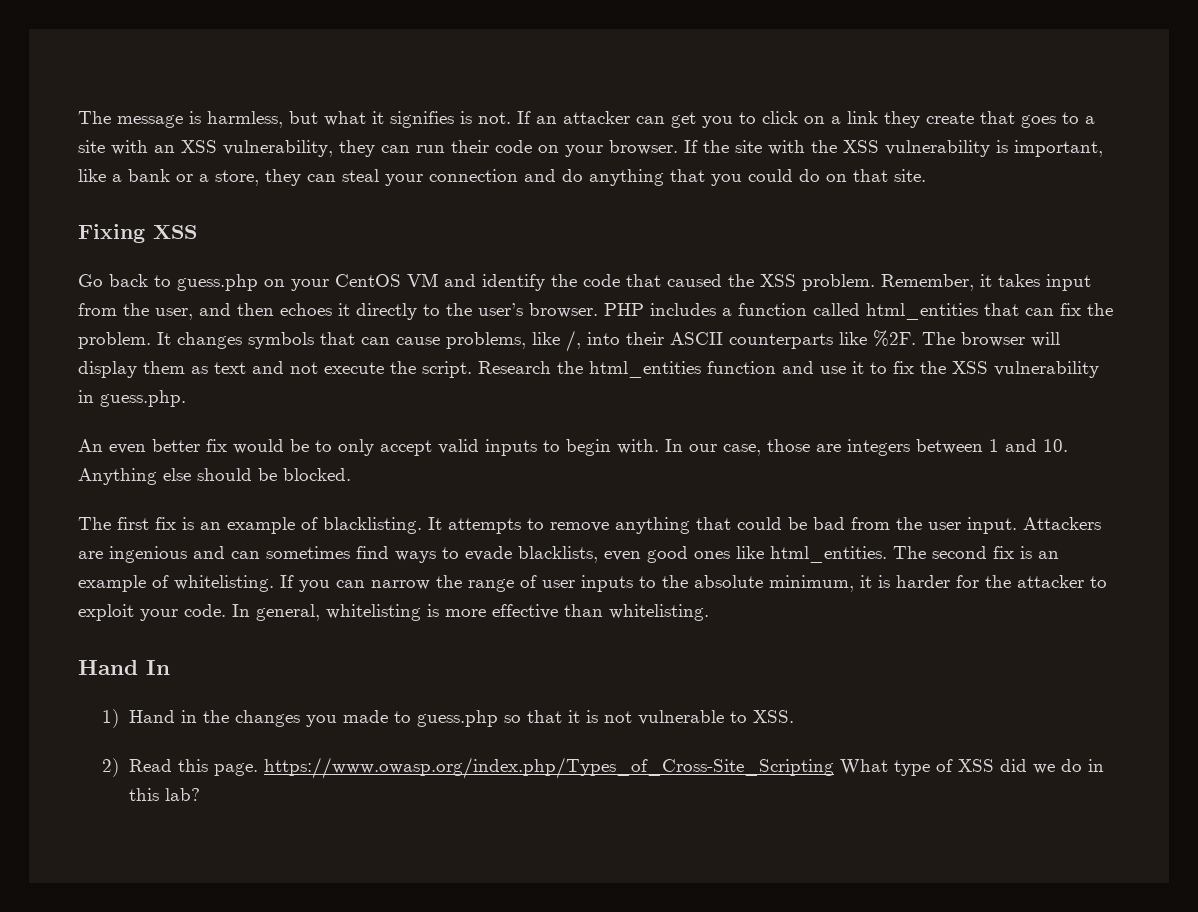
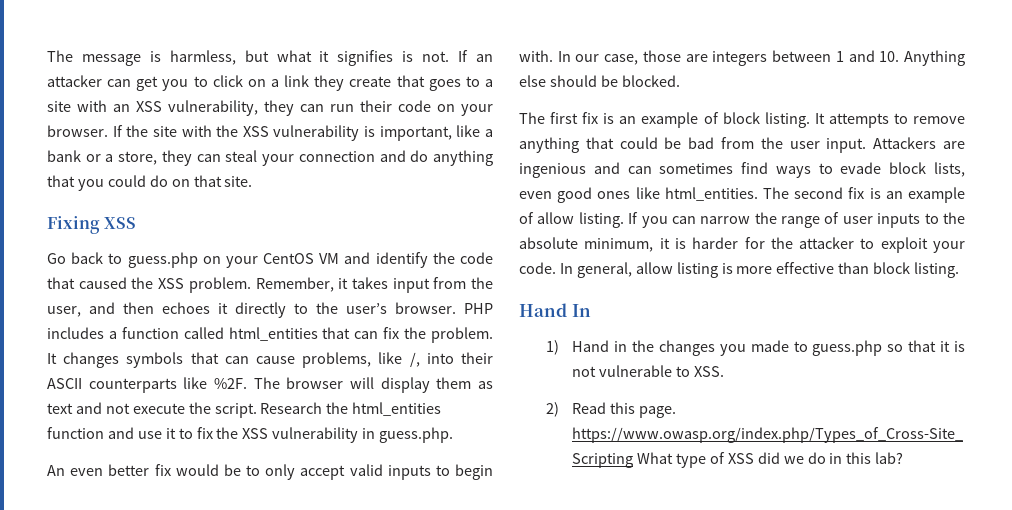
- The first fix is an example of blacklisting.
+ The first fix is an example of block listing.
- Attackers are ingenious and can sometimes find ways to evade blacklists, even good ones like html_entities.
+ Attackers are ingenious and can sometimes find ways to evade block lists, even good ones like html_entities.
- The second fix is an example of whitelisting.
+ The second fix is an example of allow listing.
- In general, whitelisting is more effective than whitelisting.
+ In general, allow listing is more effective than block listing.

